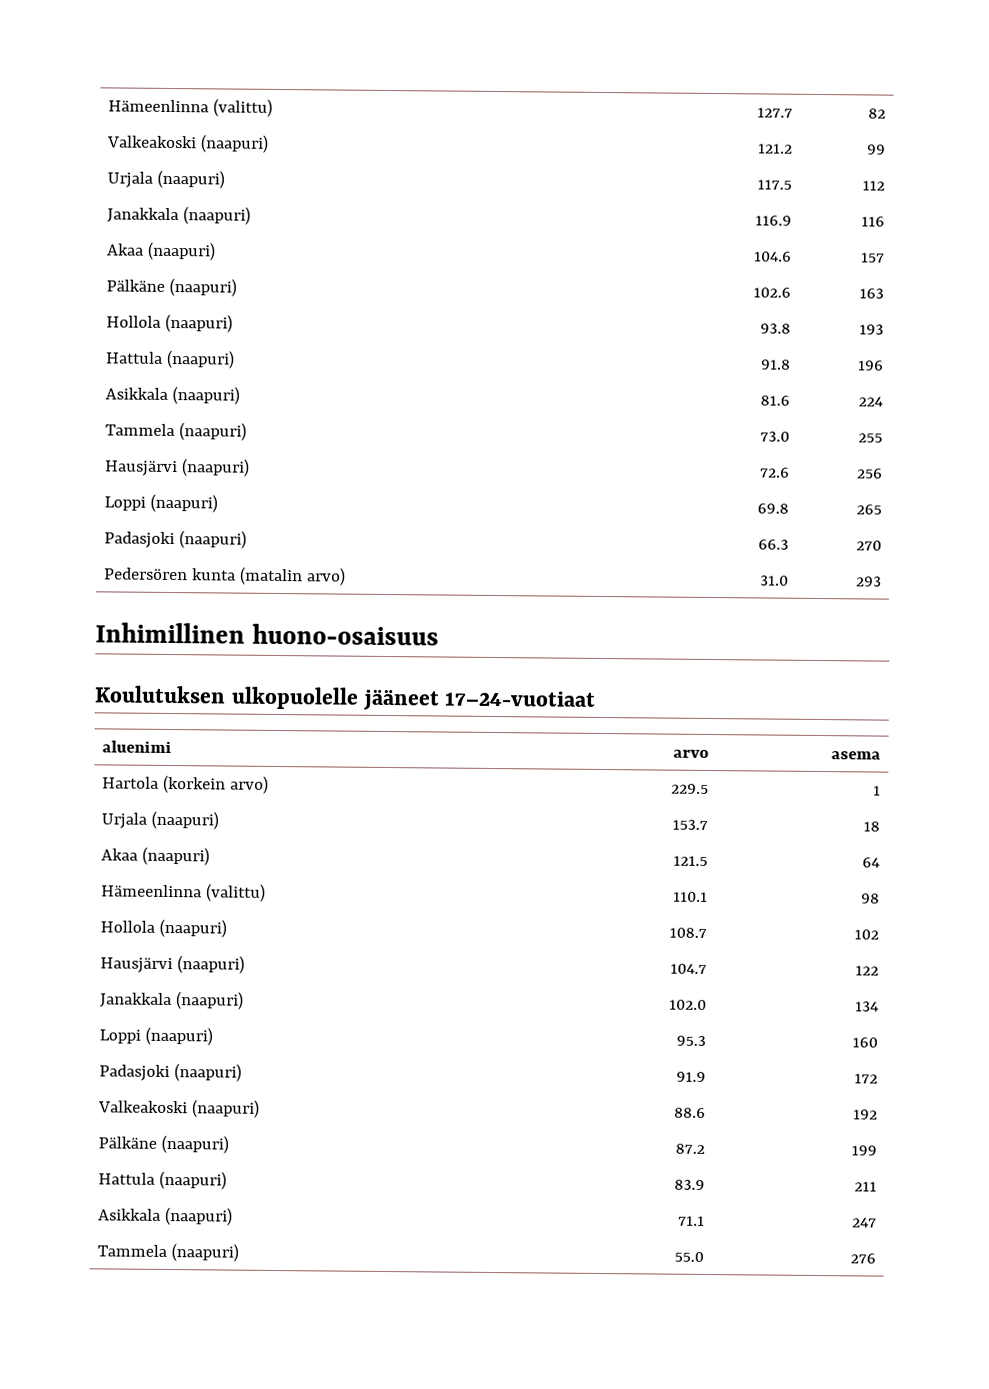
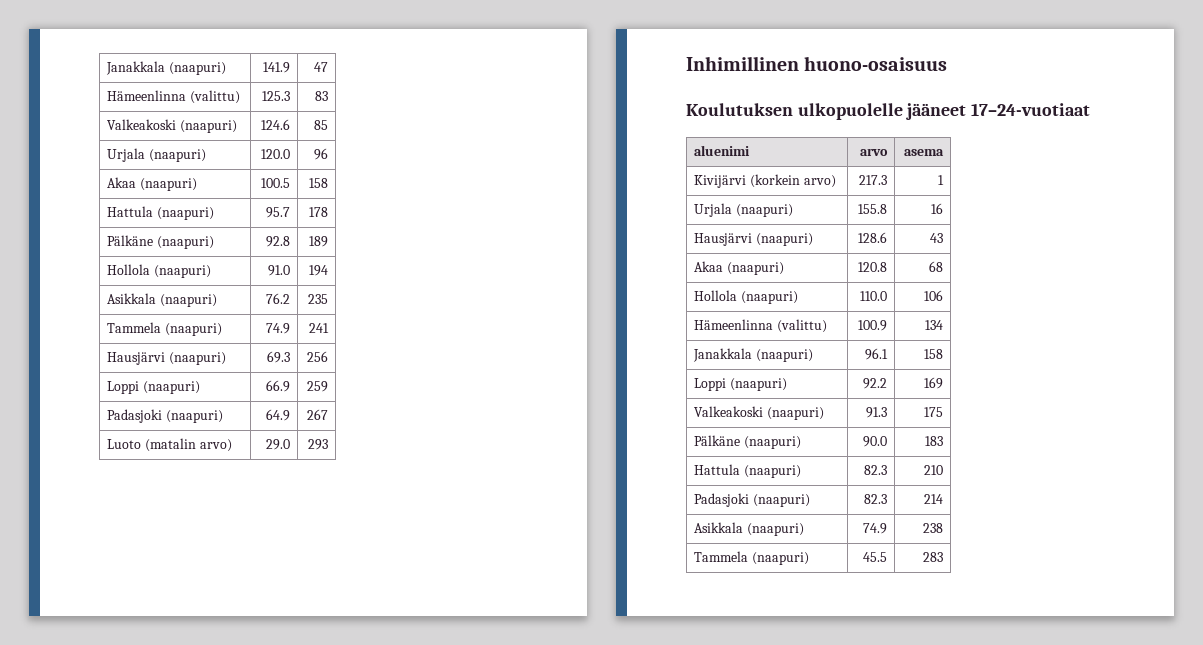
- Hämeenlinna (valittu) | 127.7 | 82
- Valkeakoski (naapuri) | 121.2 | 99
- Urjala (naapuri) | 117.5 | 112
- Janakkala (naapuri) | 116.9 | 116
- Akaa (naapuri) | 104.6 | 157
- Pälkäne (naapuri) | 102.6 | 163
- Hollola (naapuri) | 93.8 | 193
- Hattula (naapuri) | 91.8 | 196
- Asikkala (naapuri) | 81.6 | 224
- Tammela (naapuri) | 73.0 | 255
- Hausjärvi (naapuri) | 72.6 | 256
+ Janakkala (naapuri) | 141.9 | 47
+ Hämeenlinna (valittu) | 125.3 | 83
+ Valkeakoski (naapuri) | 124.6 | 85
+ Urjala (naapuri) | 120.0 | 96
+ Akaa (naapuri) | 100.5 | 158
+ Hattula (naapuri) | 95.7 | 178
+ Pälkäne (naapuri) | 92.8 | 189
+ Hollola (naapuri) | 91.0 | 194
+ Asikkala (naapuri) | 76.2 | 235
+ Tammela (naapuri) | 74.9 | 241
+ Hausjärvi (naapuri) | 69.3 | 256
- Loppi (naapuri) | 69.8 | 265
- Padasjoki (naapuri) | 66.3 | 270
- Pedersören kunta (matalin arvo) | 31.0 | 293
+ Loppi (naapuri) | 66.9 | 259
+ Padasjoki (naapuri) | 64.9 | 267
+ Luoto (matalin arvo) | 29.0 | 293
- Hartola (korkein arvo) | 229.5 | 1
+ Kivijärvi (korkein arvo) | 217.3 | 1
- Urjala (naapuri) | 153.7 | 18
- Akaa (naapuri) | 121.5 | 64
- Hämeenlinna (valittu) | 110.1 | 98
- Hollola (naapuri) | 108.7 | 102
- Hausjärvi (naapuri) | 104.7 | 122
- Janakkala (naapuri) | 102.0 | 134
- Loppi (naapuri) | 95.3 | 160
- Padasjoki (naapuri) | 91.9 | 172
- Valkeakoski (naapuri) | 88.6 | 192
- Pälkäne (naapuri) | 87.2 | 199
- Hattula (naapuri) | 83.9 | 211
- Asikkala (naapuri) | 71.1 | 247
- Tammela (naapuri) | 55.0 | 276
+ Urjala (naapuri) | 155.8 | 16
+ Hausjärvi (naapuri) | 128.6 | 43
+ Akaa (naapuri) | 120.8 | 68
+ Hollola (naapuri) | 110.0 | 106
+ Hämeenlinna (valittu) | 100.9 | 134
+ Janakkala (naapuri) | 96.1 | 158
+ Loppi (naapuri) | 92.2 | 169
+ Valkeakoski (naapuri) | 91.3 | 175
+ Pälkäne (naapuri) | 90.0 | 183
+ Hattula (naapuri) | 82.3 | 210
+ Padasjoki (naapuri) | 82.3 | 214
+ Asikkala (naapuri) | 74.9 | 238
+ Tammela (naapuri) | 45.5 | 283

